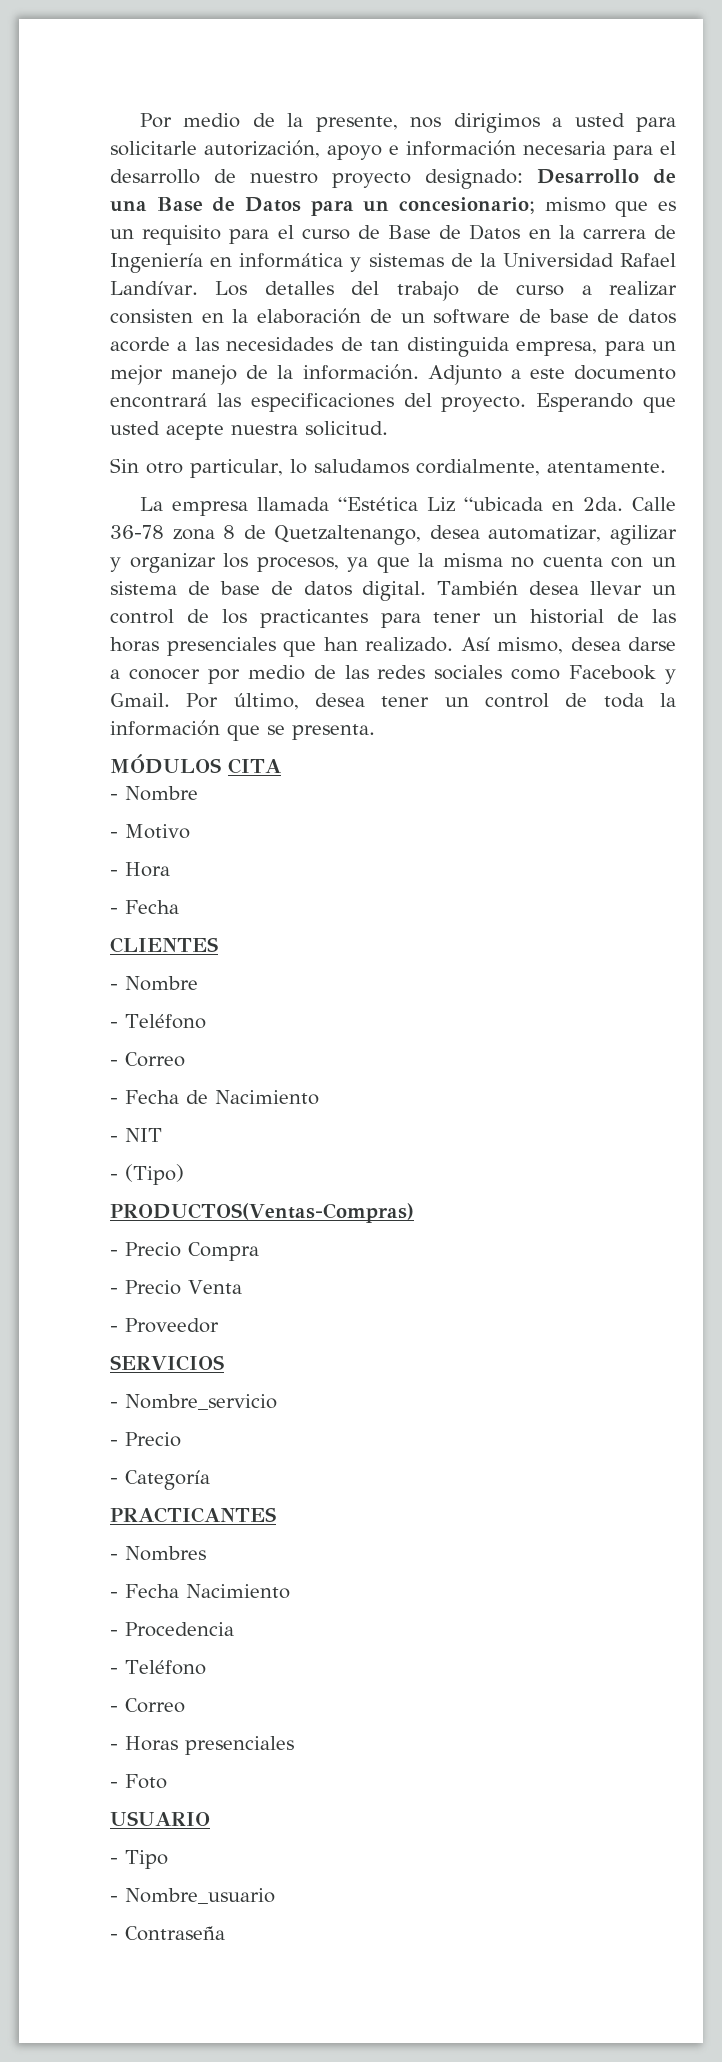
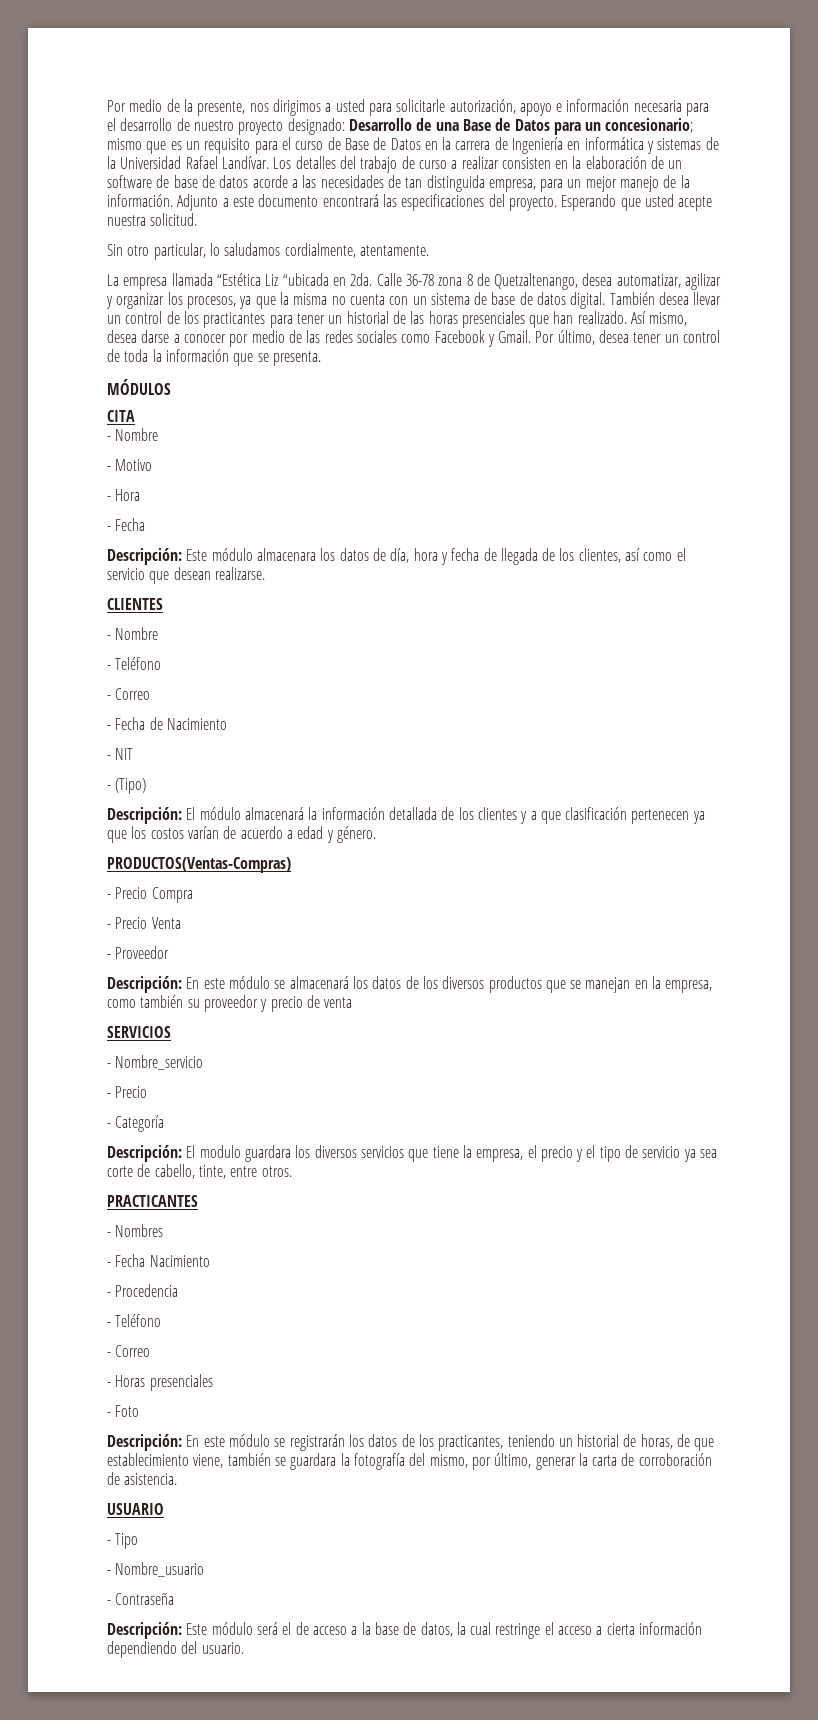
- MÓDULOS CITA
+ MÓDULOS
+ CITA
+ Descripción: Este módulo almacenara los datos de día, hora y fecha de llegada de los clientes, así como el servicio que desean realizarse.
+ Descripción: El módulo almacenará la información detallada de los clientes y a que clasificación pertenecen ya que los costos varían de acuerdo a edad y género.
+ Descripción: En este módulo se almacenará los datos de los diversos productos que se manejan en la empresa, como también su proveedor y precio de venta
+ Descripción: El modulo guardara los diversos servicios que tiene la empresa, el precio y el tipo de servicio ya sea corte de cabello, tinte, entre otros.
+ Descripción: En este módulo se registrarán los datos de los practicantes, teniendo un historial de horas, de que establecimiento viene, también se guardara la fotografía del mismo, por último, generar la carta de corroboración de asistencia.
+ Descripción: Este módulo será el de acceso a la base de datos, la cual restringe el acceso a cierta información dependiendo del usuario.

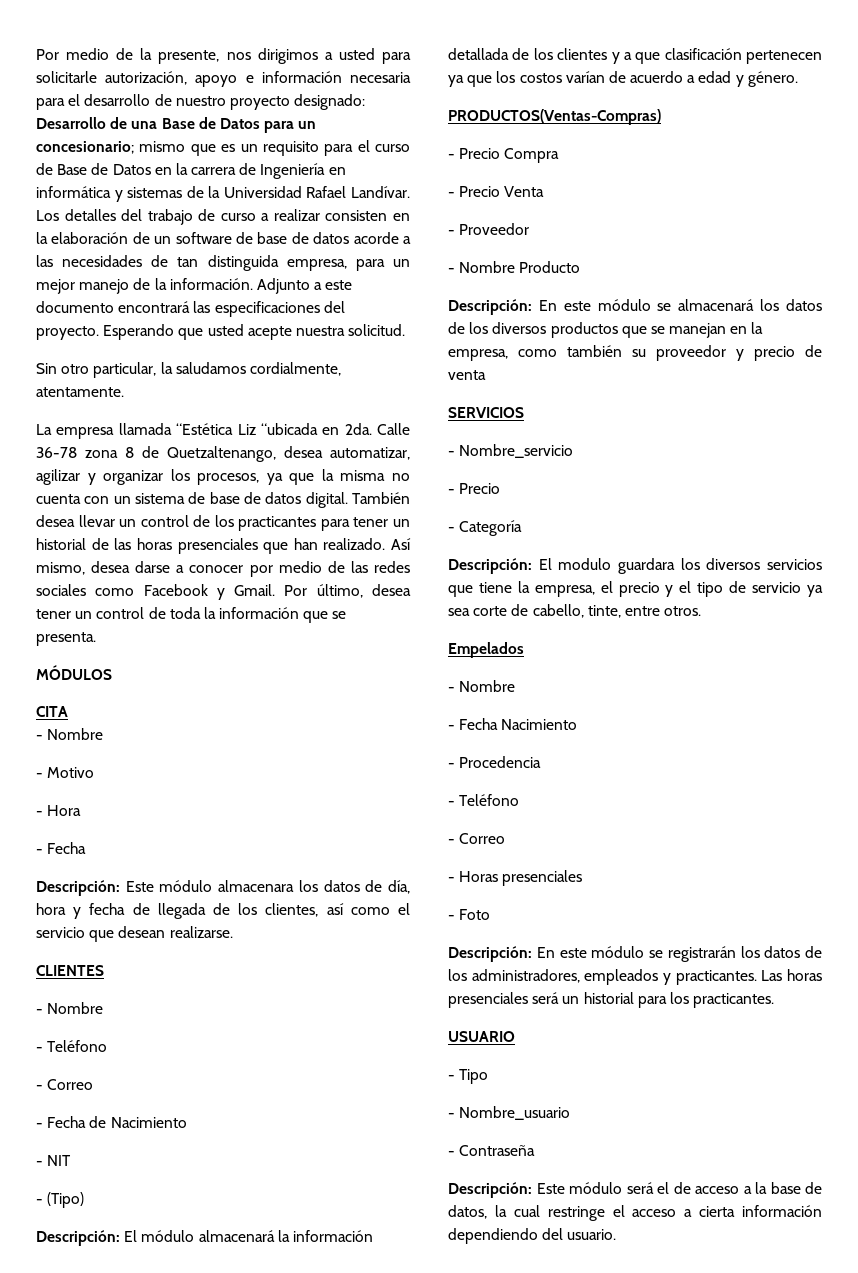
- Sin otro particular, lo saludamos cordialmente, atentamente.
+ Sin otro particular, la saludamos cordialmente, atentamente.
+ - Nombre Producto
- PRACTICANTES
- - Nombres
+ Empelados
+ - Nombre
- Descripción: En este módulo se registrarán los datos de los practicantes, teniendo un historial de horas, de que establecimiento viene, también se guardara la fotografía del mismo, por último, generar la carta de corroboración de asistencia.
+ Descripción: En este módulo se registrarán los datos de los administradores, empleados y practicantes. Las horas presenciales será un historial para los practicantes.

